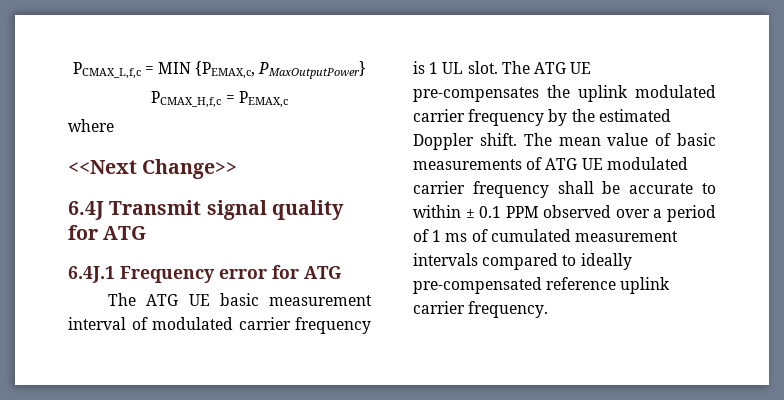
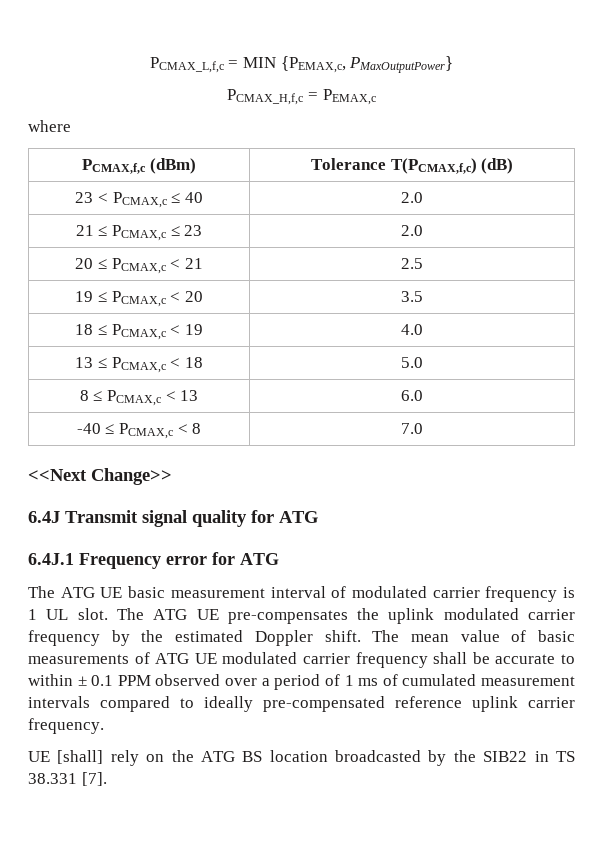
+ PCMAX,f,c (dBm) | Tolerance T(PCMAX,f,c) (dB)
+ 23 < PCMAX,c ≤ 40 | 2.0
+ 21 ≤ PCMAX,c ≤ 23 | 2.0
+ 20 ≤ PCMAX,c < 21 | 2.5
+ 19 ≤ PCMAX,c < 20 | 3.5
+ 18 ≤ PCMAX,c < 19 | 4.0
+ 13 ≤ PCMAX,c < 18 | 5.0
+ 8 ≤ PCMAX,c < 13 | 6.0
+ -40 ≤ PCMAX,c < 8 | 7.0
+ UE [shall] rely on the ATG BS location broadcasted by the SIB22 in TS 38.331 [7].

